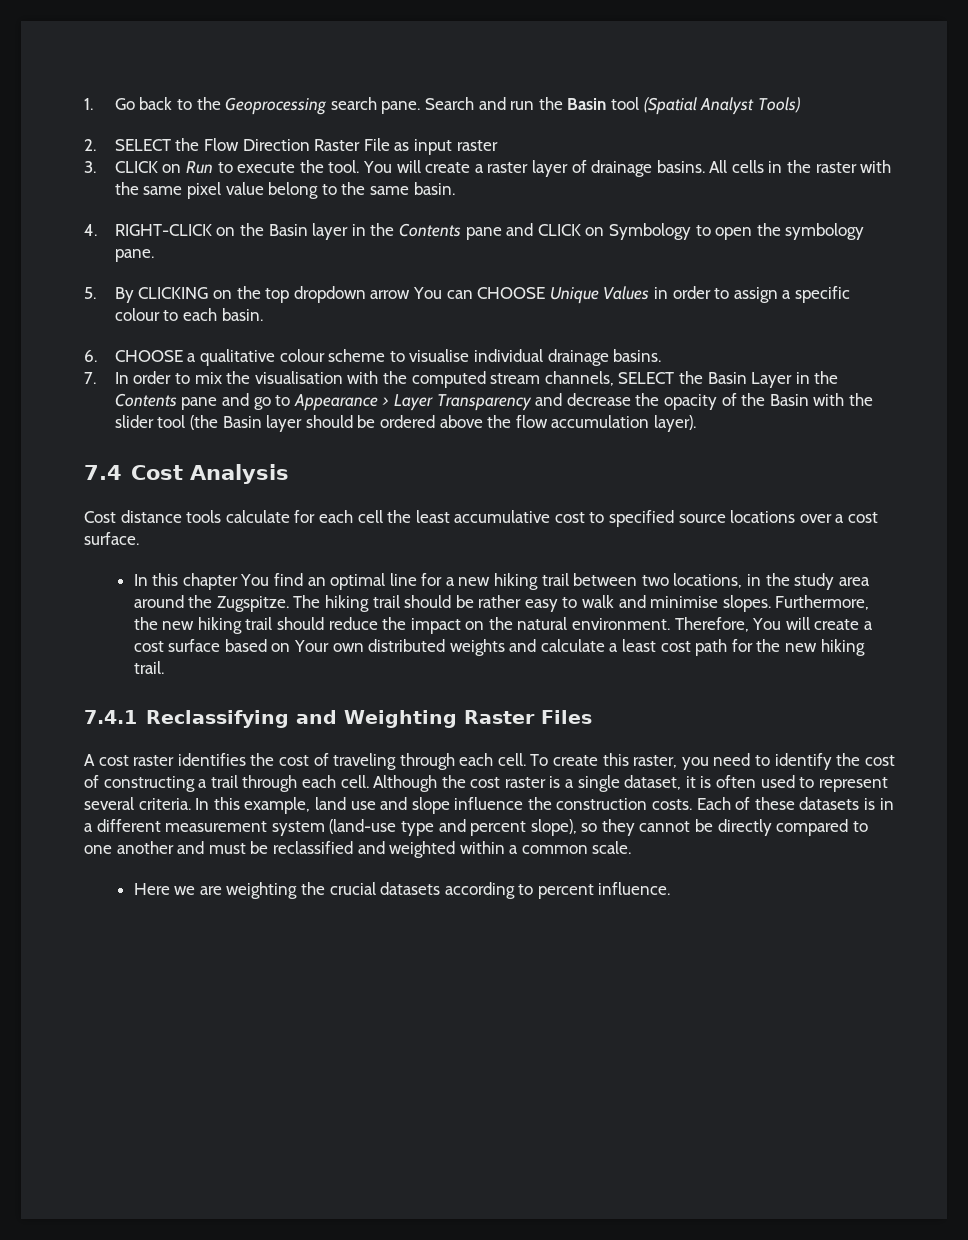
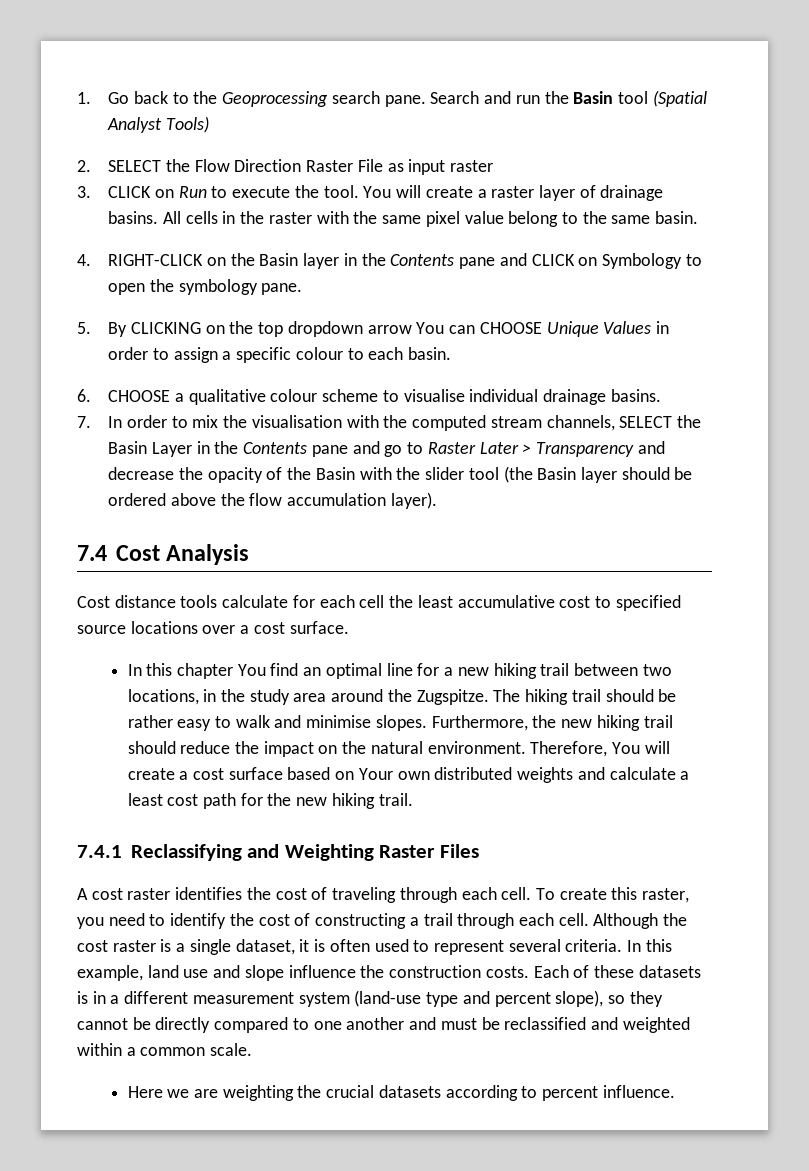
- 7. In order to mix the visualisation with the computed stream channels, SELECT the Basin Layer in the Contents pane and go to Appearance > Layer Transparency and decrease the opacity of the Basin with the slider tool (the Basin layer should be ordered above the flow accumulation layer).
+ 7. In order to mix the visualisation with the computed stream channels, SELECT the Basin Layer in the Contents pane and go to Raster Later > Transparency and decrease the opacity of the Basin with the slider tool (the Basin layer should be ordered above the flow accumulation layer).

